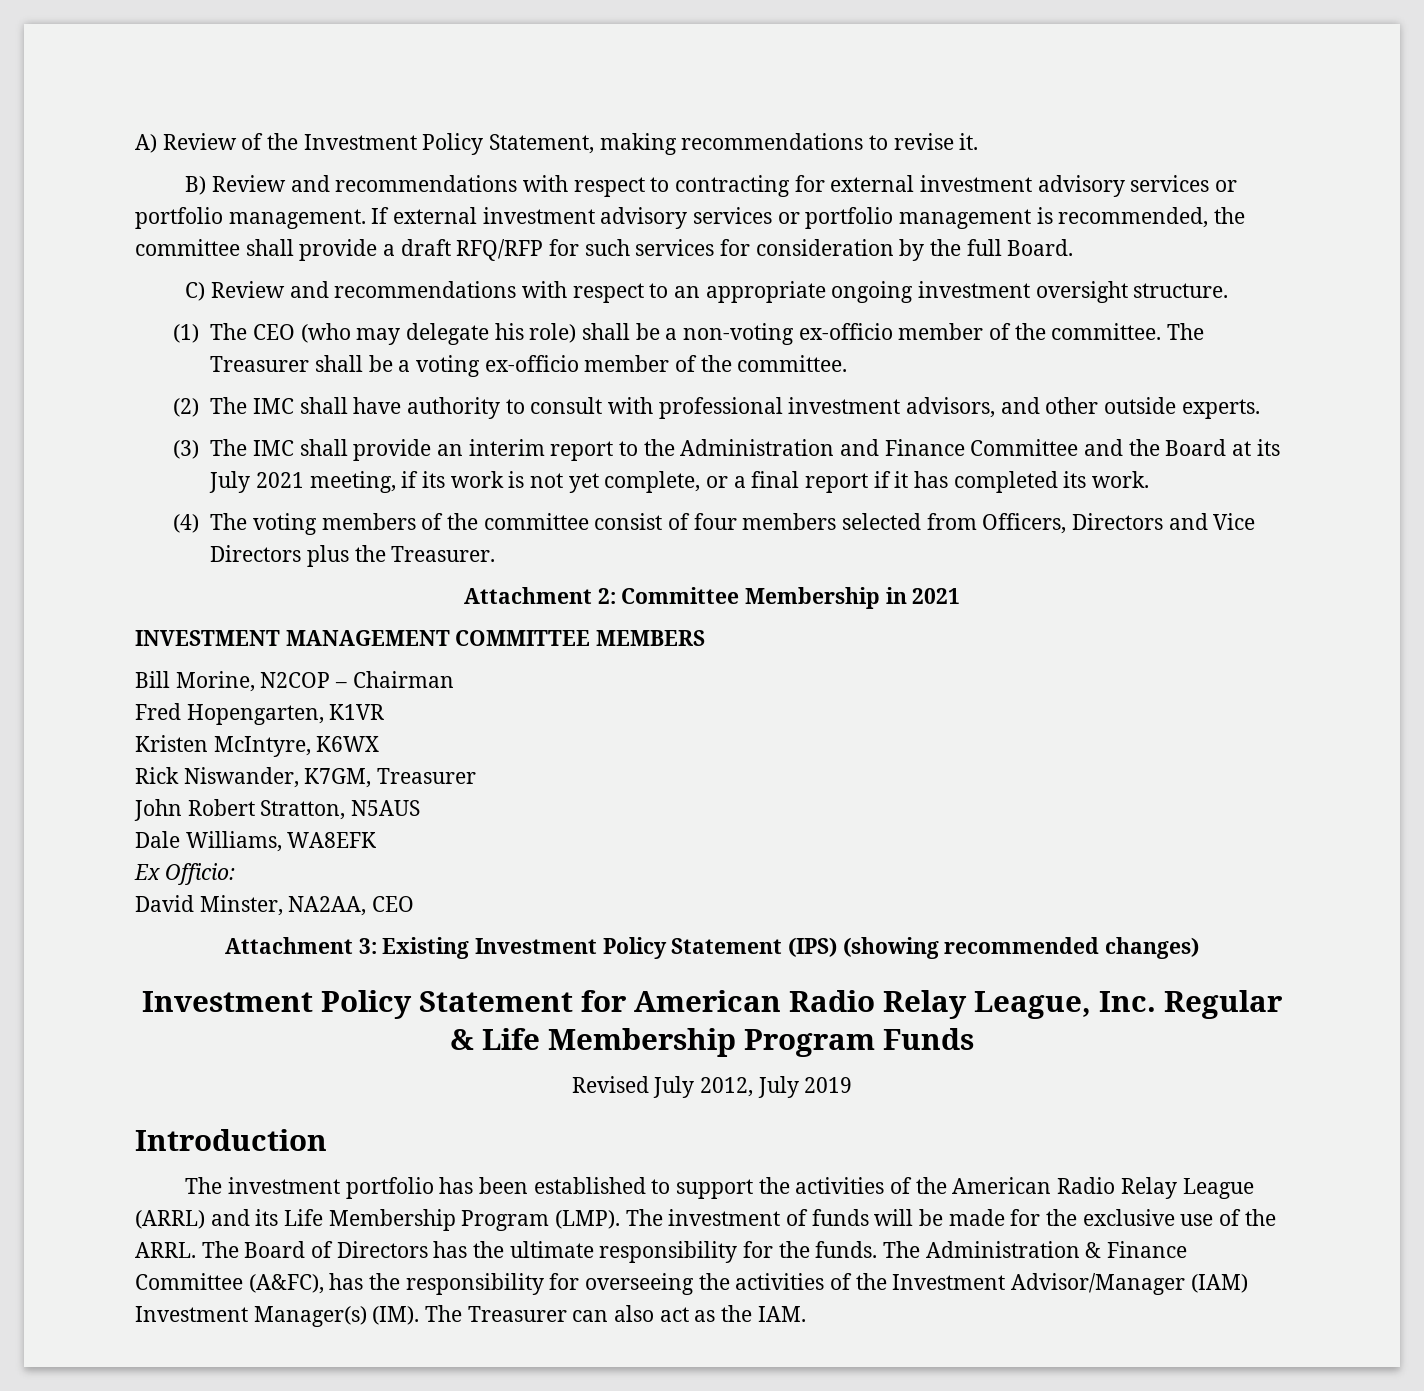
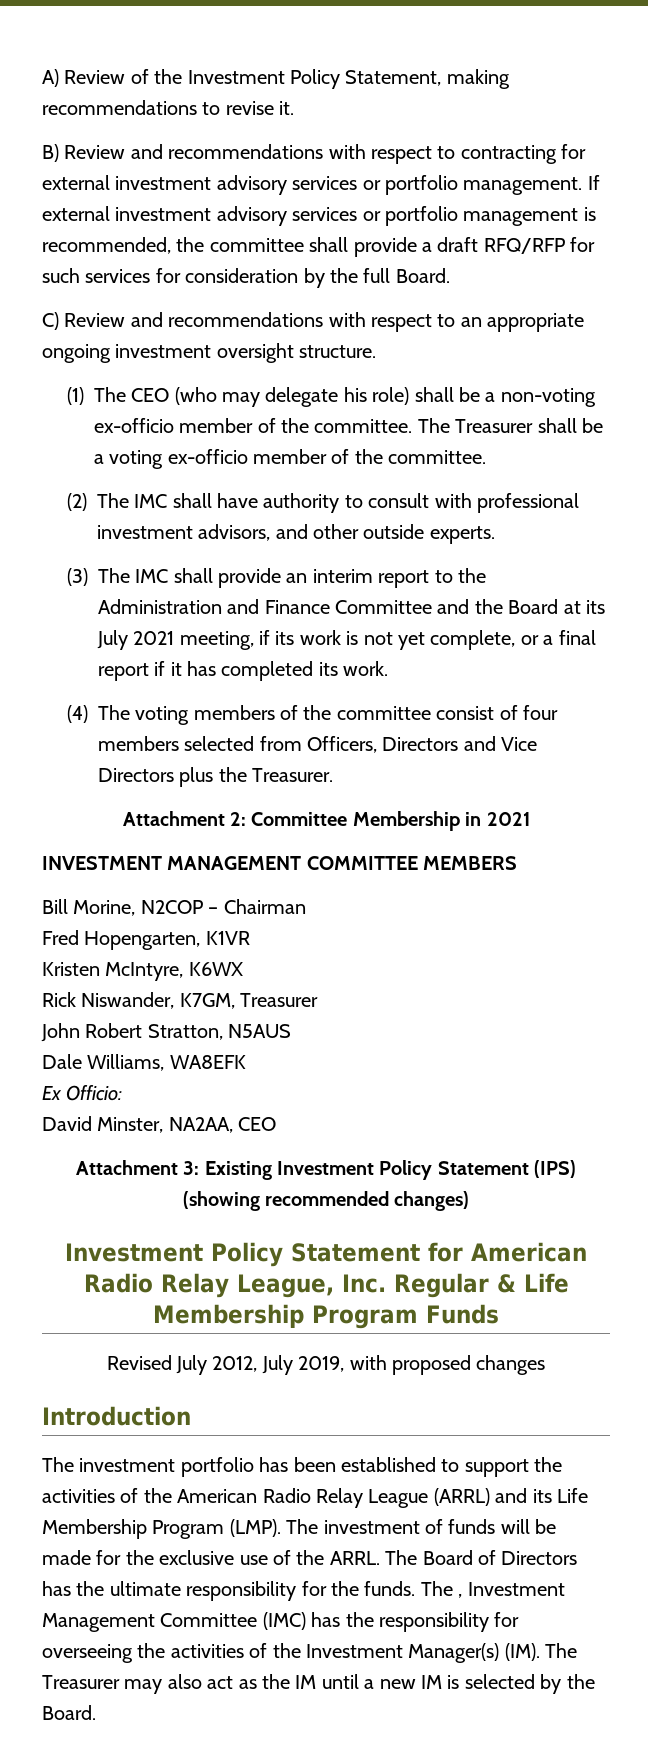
- Revised July 2012, July 2019
+ Revised July 2012, July 2019, with proposed changes
- The Administration & Finance Committee (A&FC), has the responsibility for overseeing the activities of the Investment Advisor/Manager (IAM) Investment Manager(s) (IM). The Treasurer can also act as the IAM.
+ The , Investment Management Committee (IMC) has the responsibility for overseeing the activities of the Investment Manager(s) (IM). The Treasurer may also act as the IM until a new IM is selected by the Board.

